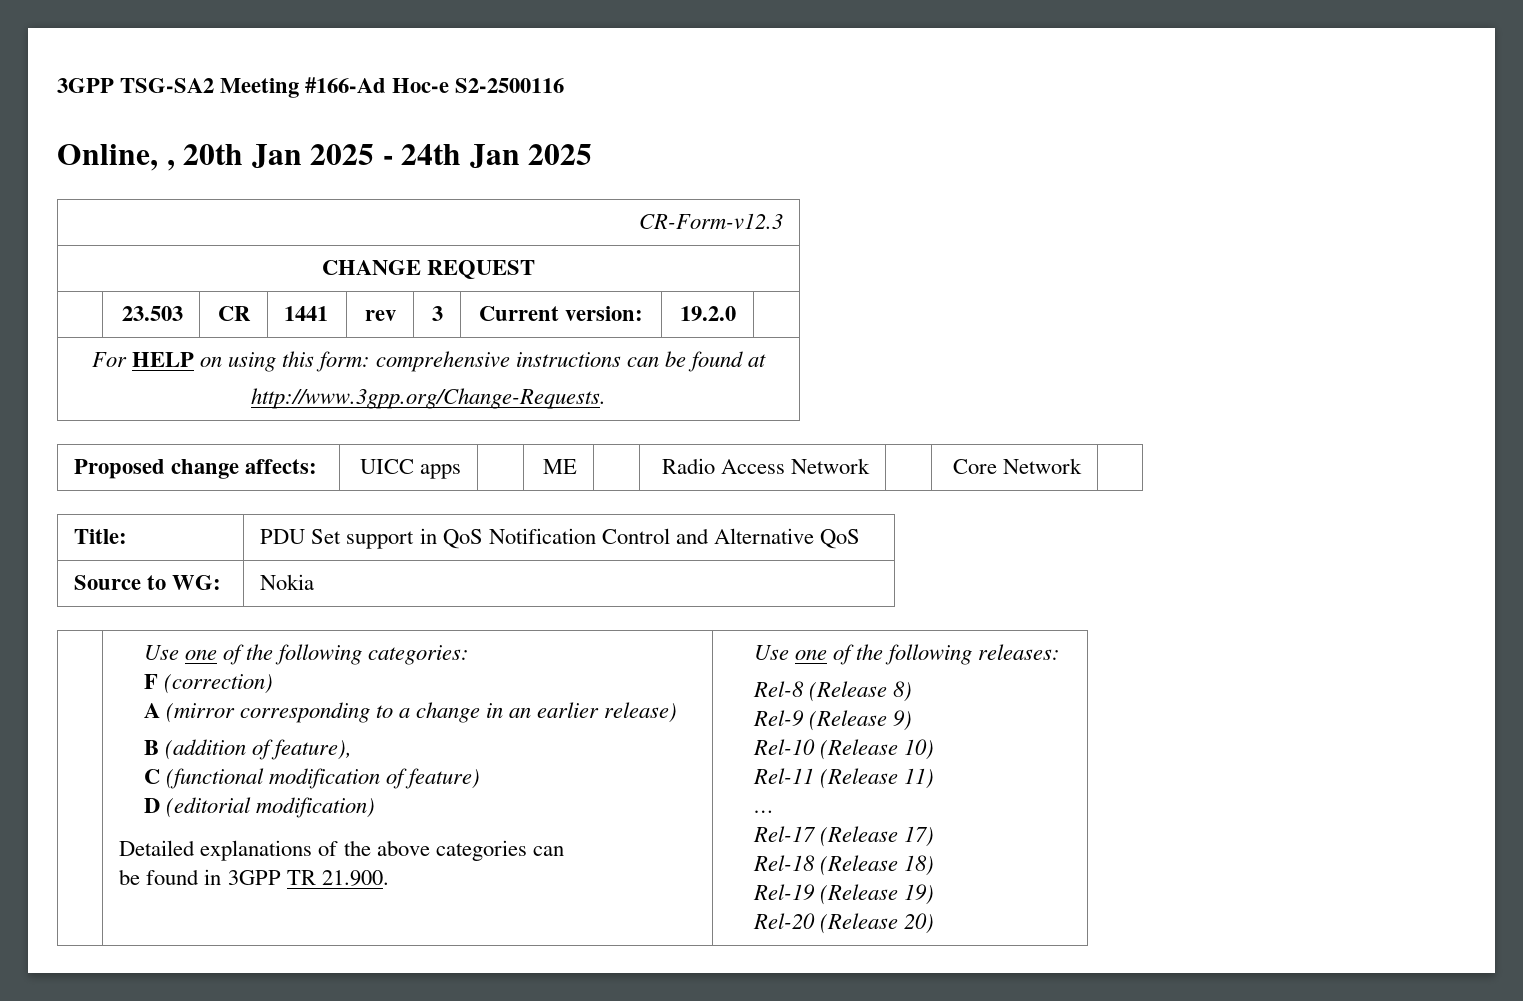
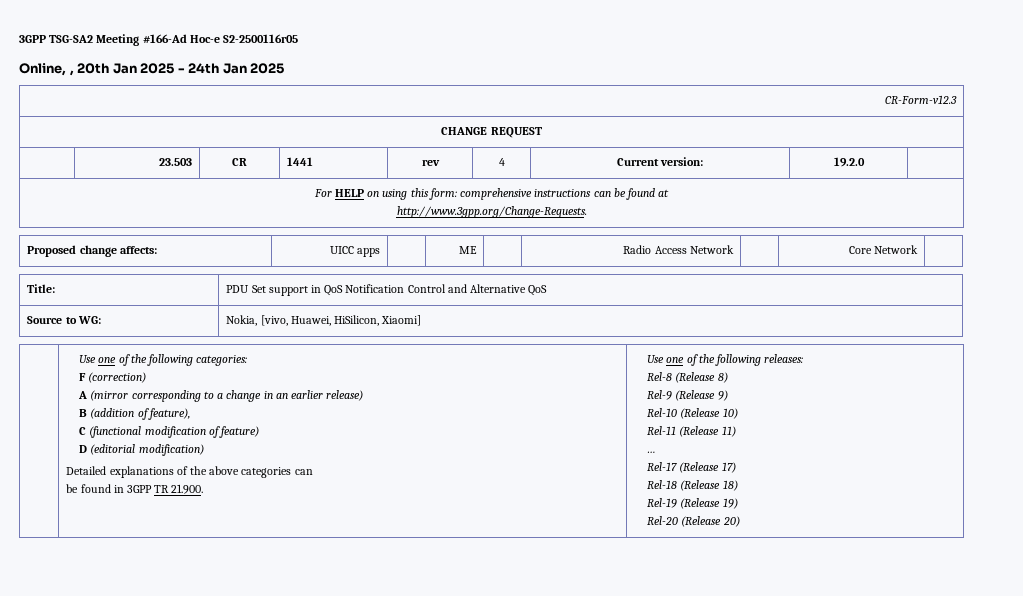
- 3GPP TSG-SA2 Meeting #166-Ad Hoc-e S2-2500116
+ 3GPP TSG-SA2 Meeting #166-Ad Hoc-e S2-2500116r05
- | 23.503 | CR | 1441 | rev | 3 | Current version: | 19.2.0 |
+ | 23.503 | CR | 1441 | rev | 4 | Current version: | 19.2.0 |
- Source to WG: | Nokia
+ Source to WG: | Nokia, [vivo, Huawei, HiSilicon, Xiaomi]

